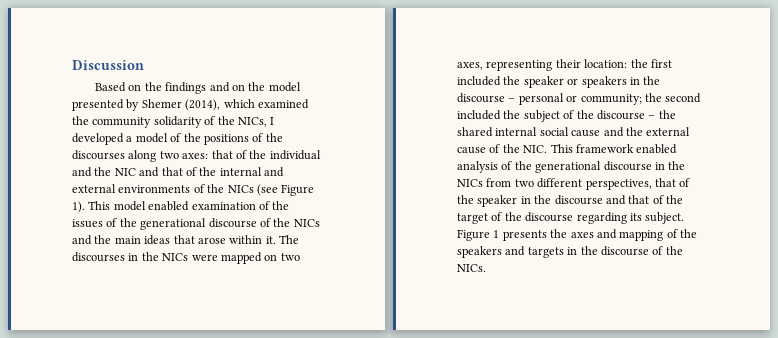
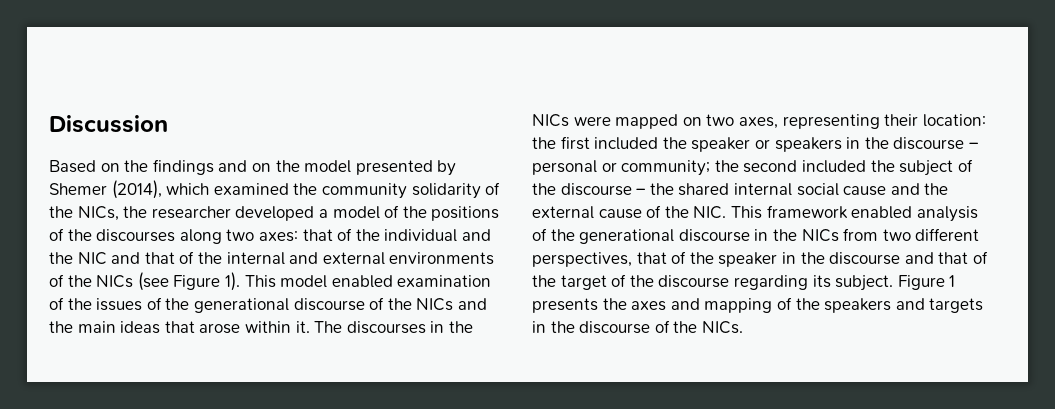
- Based on the findings and on the model presented by Shemer (2014), which examined the community solidarity of the NICs, I developed a model of the positions of the discourses along two axes: that of the individual and the NIC and that of the internal and external environments of the NICs (see Figure 1).
+ Based on the findings and on the model presented by Shemer (2014), which examined the community solidarity of the NICs, the researcher developed a model of the positions of the discourses along two axes: that of the individual and the NIC and that of the internal and external environments of the NICs (see Figure 1).

